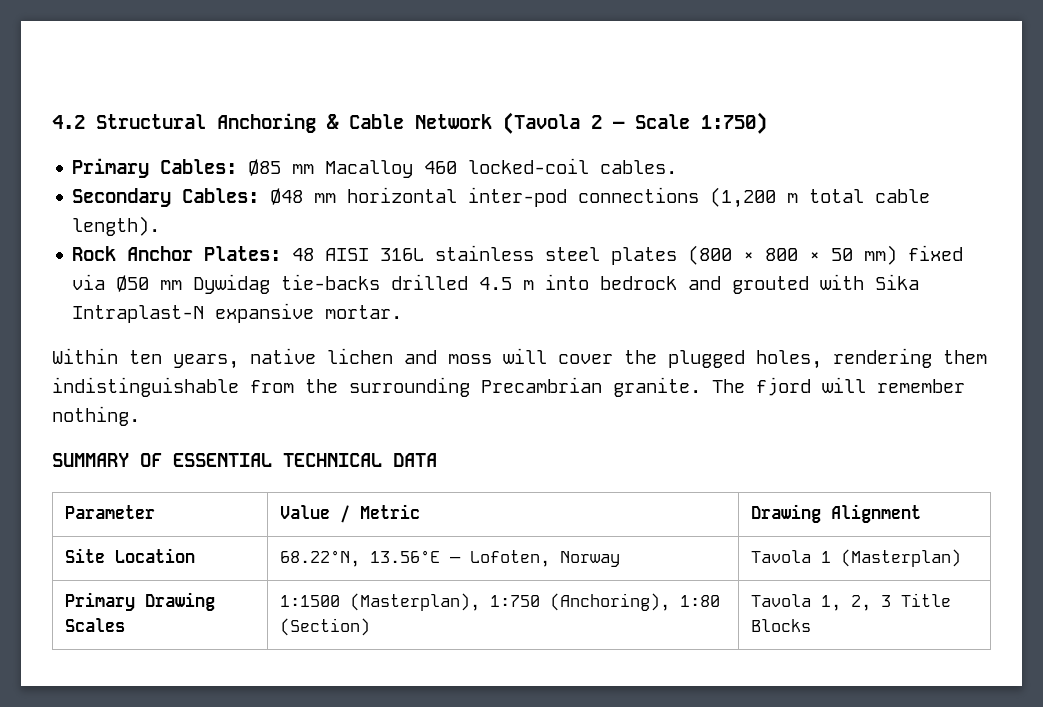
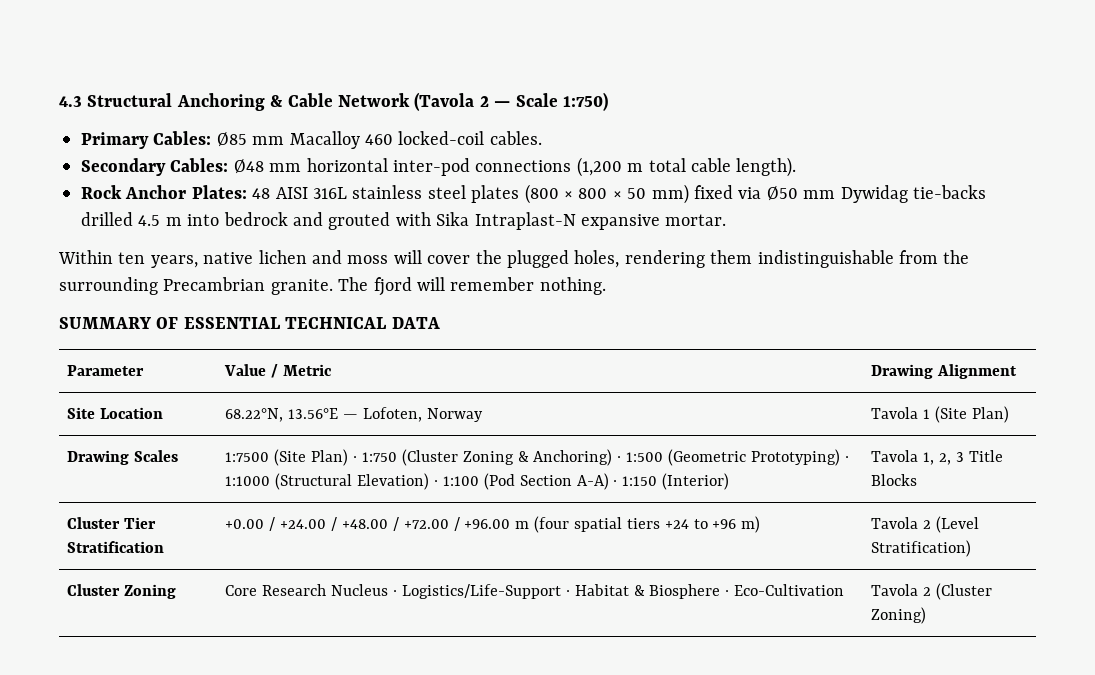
- 4.2 Structural Anchoring & Cable Network (Tavola 2 — Scale 1:750)
+ 4.3 Structural Anchoring & Cable Network (Tavola 2 — Scale 1:750)
- Site Location | 68.22°N, 13.56°E — Lofoten, Norway | Tavola 1 (Masterplan)
- Primary Drawing Scales | 1:1500 (Masterplan), 1:750 (Anchoring), 1:80 (Section) | Tavola 1, 2, 3 Title Blocks
+ Site Location | 68.22°N, 13.56°E — Lofoten, Norway | Tavola 1 (Site Plan)
+ Drawing Scales | 1:7500 (Site Plan) · 1:750 (Cluster Zoning & Anchoring) · 1:500 (Geometric Prototyping) · 1:1000 (Structural Elevation) · 1:100 (Pod Section A-A) · 1:150 (Interior) | Tavola 1, 2, 3 Title Blocks
+ Cluster Tier Stratification | +0.00 / +24.00 / +48.00 / +72.00 / +96.00 m (four spatial tiers +24 to +96 m) | Tavola 2 (Level Stratification)
+ Cluster Zoning | Core Research Nucleus · Logistics/Life-Support · Habitat & Biosphere · Eco-Cultivation | Tavola 2 (Cluster Zoning)

